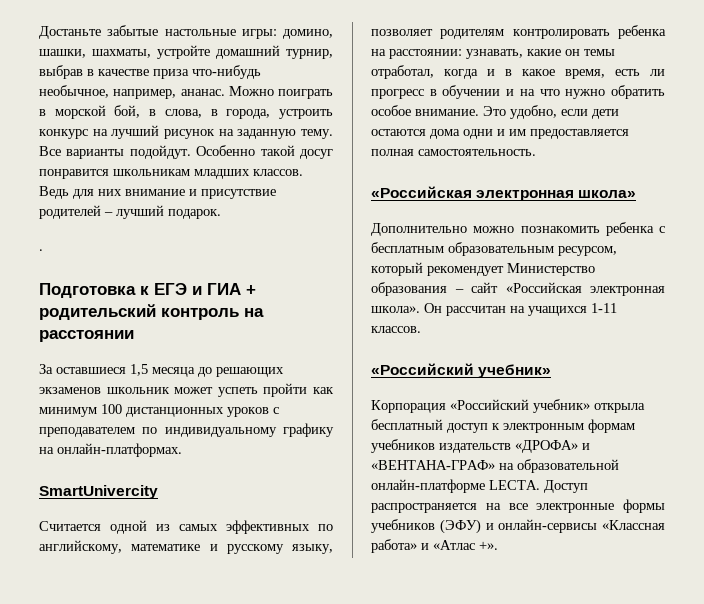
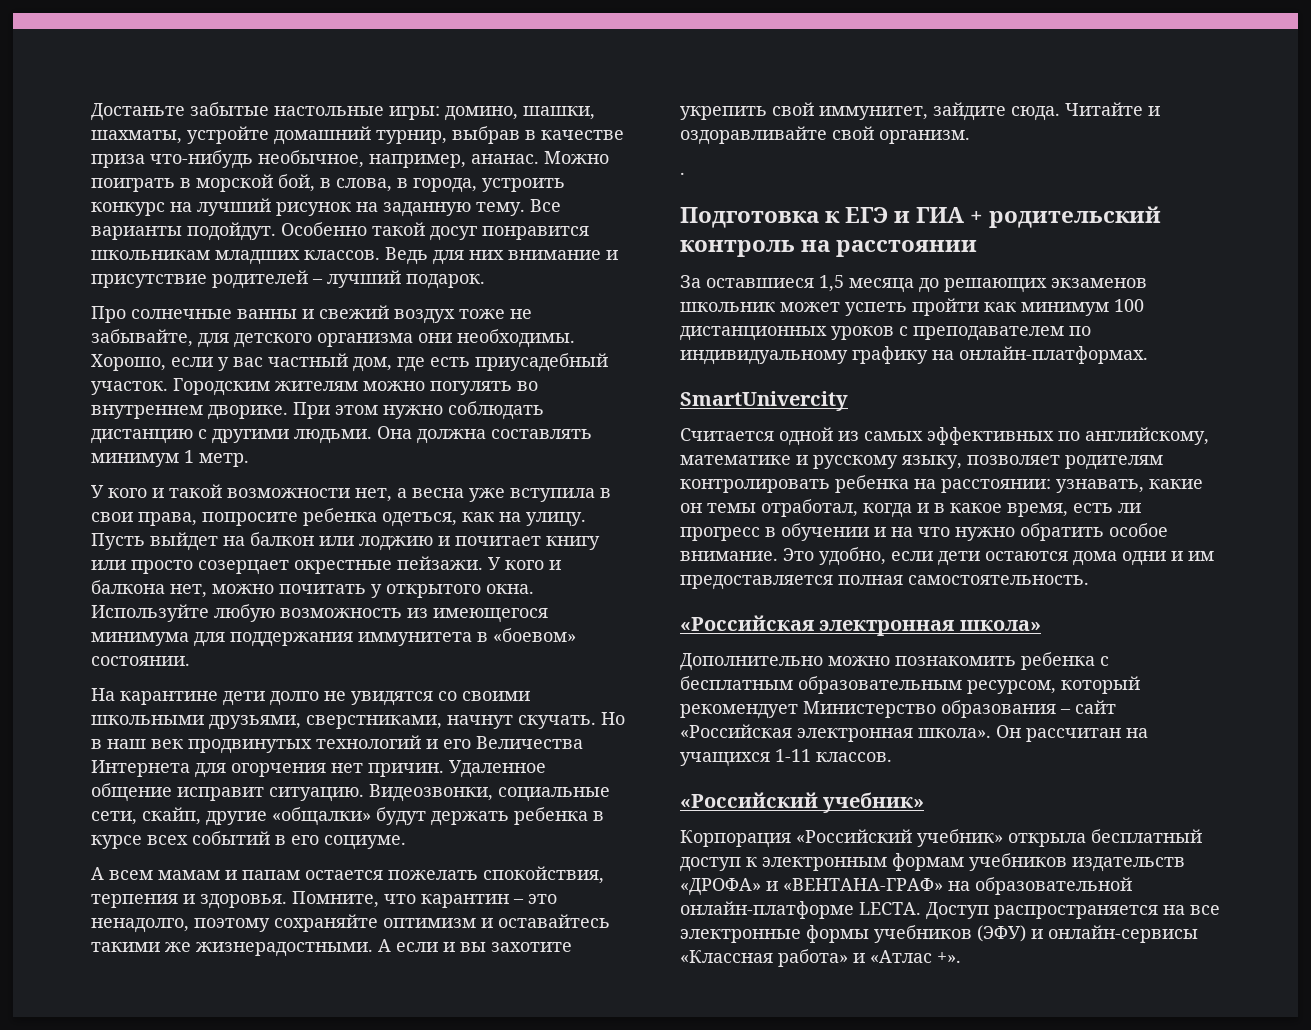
+ Про солнечные ванны и свежий воздух тоже не забывайте, для детского организма они необходимы. Хорошо, если у вас частный дом, где есть приусадебный участок. Городским жителям можно погулять во внутреннем дворике. При этом нужно соблюдать дистанцию с другими людьми. Она должна составлять минимум 1 метр.
+ У кого и такой возможности нет, а весна уже вступила в свои права, попросите ребенка одеться, как на улицу. Пусть выйдет на балкон или лоджию и почитает книгу или просто созерцает окрестные пейзажи. У кого и балкона нет, можно почитать у открытого окна. Используйте любую возможность из имеющегося минимума для поддержания иммунитета в «боевом» состоянии.
+ На карантине дети долго не увидятся со своими школьными друзьями, сверстниками, начнут скучать. Но в наш век продвинутых технологий и его Величества Интернета для огорчения нет причин. Удаленное общение исправит ситуацию. Видеозвонки, социальные сети, скайп, другие «общалки» будут держать ребенка в курсе всех событий в его социуме.
+ А всем мамам и папам остается пожелать спокойствия, терпения и здоровья. Помните, что карантин – это ненадолго, поэтому сохраняйте оптимизм и оставайтесь такими же жизнерадостными. А если и вы захотите укрепить свой иммунитет, зайдите сюда. Читайте и оздоравливайте свой организм.

